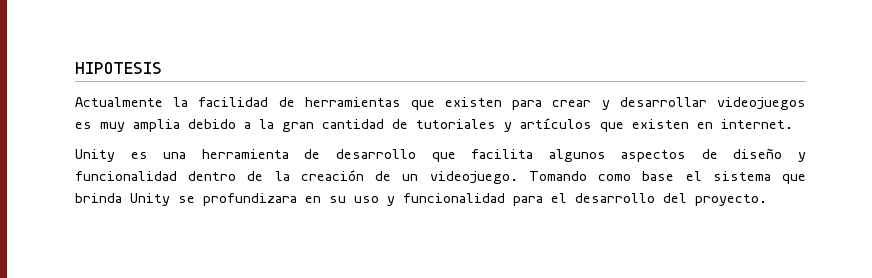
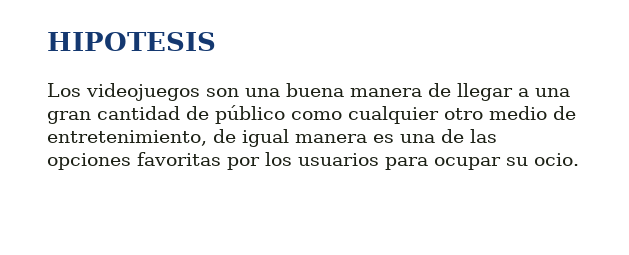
- Actualmente la facilidad de herramientas que existen para crear y desarrollar videojuegos es muy amplia debido a la gran cantidad de tutoriales y artículos que existen en internet.
- Unity es una herramienta de desarrollo que facilita algunos aspectos de diseño y funcionalidad dentro de la creación de un videojuego. Tomando como base el sistema que brinda Unity se profundizara en su uso y funcionalidad para el desarrollo del proyecto.
+ Los videojuegos son una buena manera de llegar a una gran cantidad de público como cualquier otro medio de entretenimiento, de igual manera es una de las opciones favoritas por los usuarios para ocupar su ocio.

